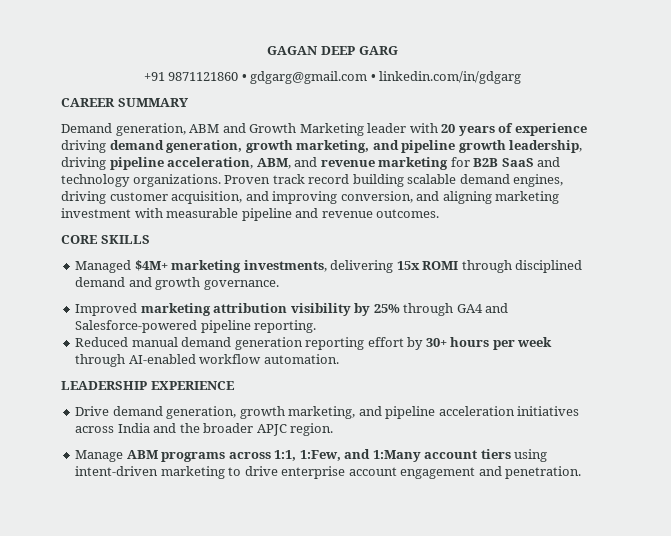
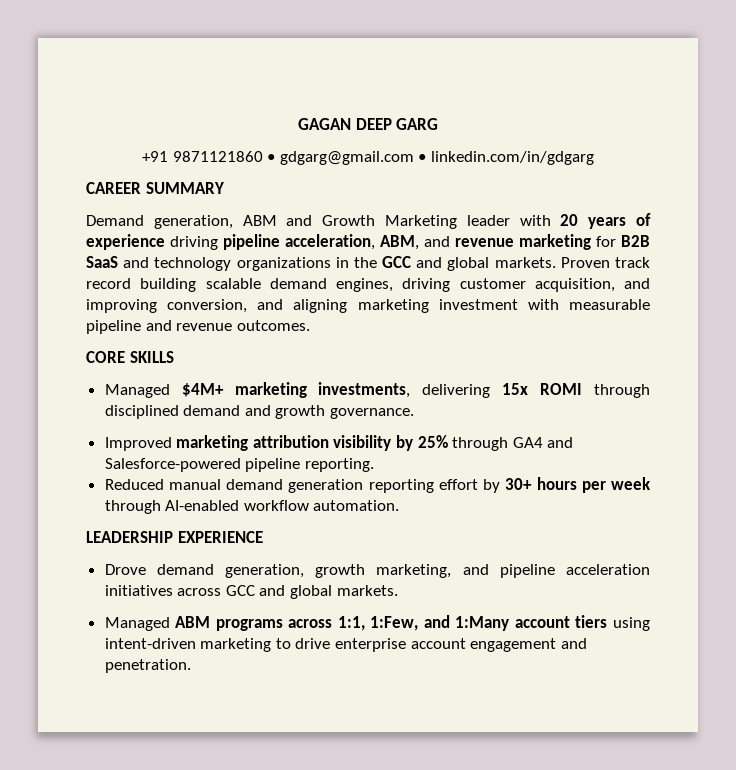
- Demand generation, ABM and Growth Marketing leader with 20 years of experience driving demand generation, growth marketing, and pipeline growth leadership, driving pipeline acceleration, ABM, and revenue marketing for B2B SaaS and technology organizations.
+ Demand generation, ABM and Growth Marketing leader with 20 years of experience driving pipeline acceleration, ABM, and revenue marketing for B2B SaaS and technology organizations in the GCC and global markets.
- Drive demand generation, growth marketing, and pipeline acceleration initiatives across India and the broader APJC region.
- Manage ABM programs across 1:1, 1:Few, and 1:Many account tiers using intent-driven marketing to drive enterprise account engagement and penetration.
+ Drove demand generation, growth marketing, and pipeline acceleration initiatives across GCC and global markets.
+ Managed ABM programs across 1:1, 1:Few, and 1:Many account tiers using intent-driven marketing to drive enterprise account engagement and penetration.

